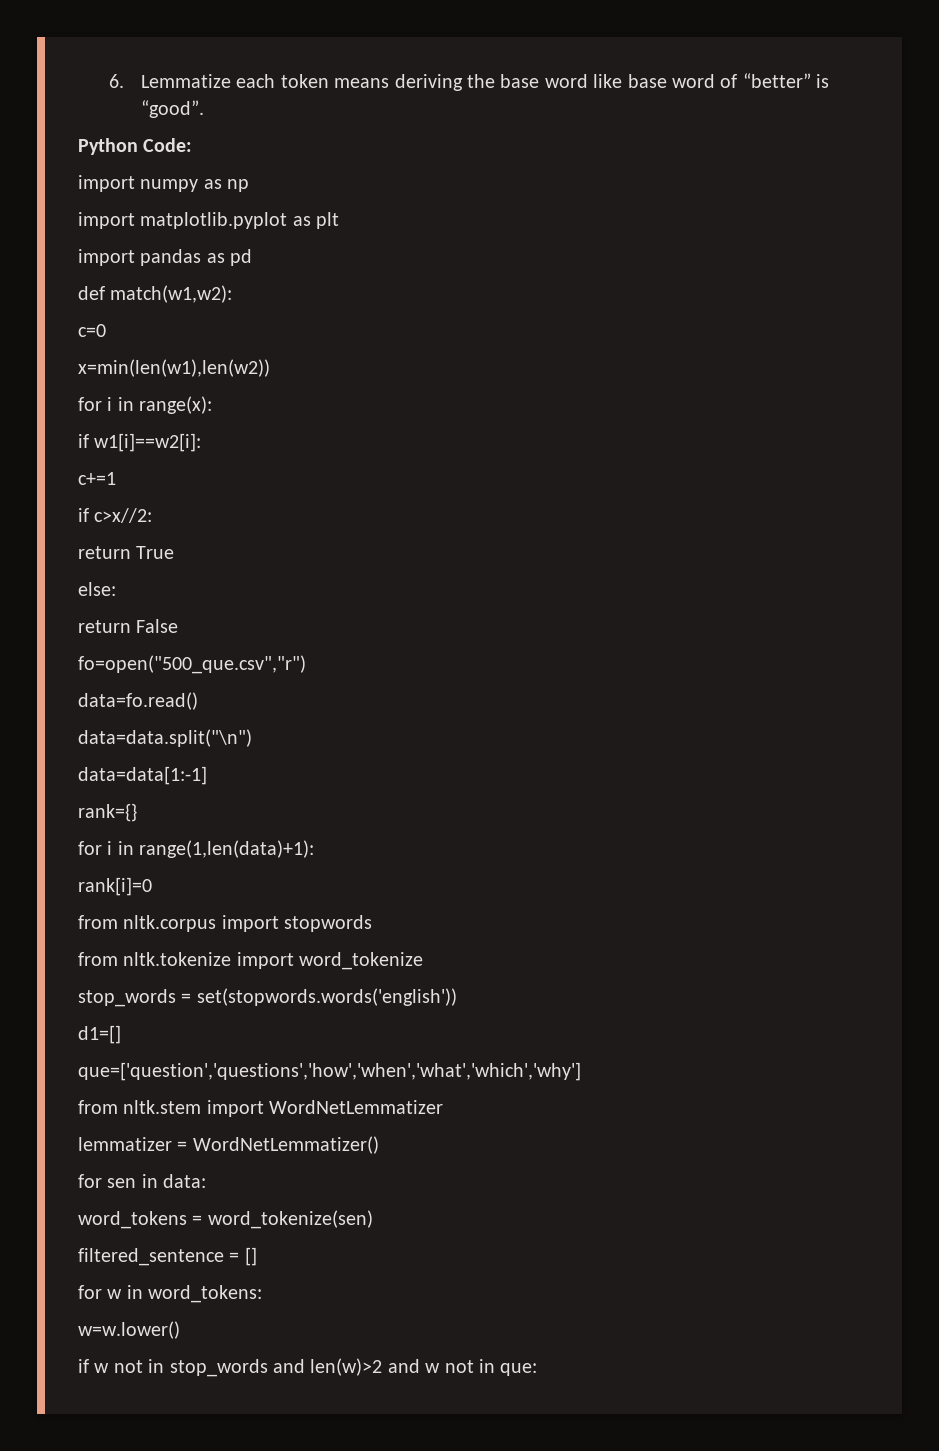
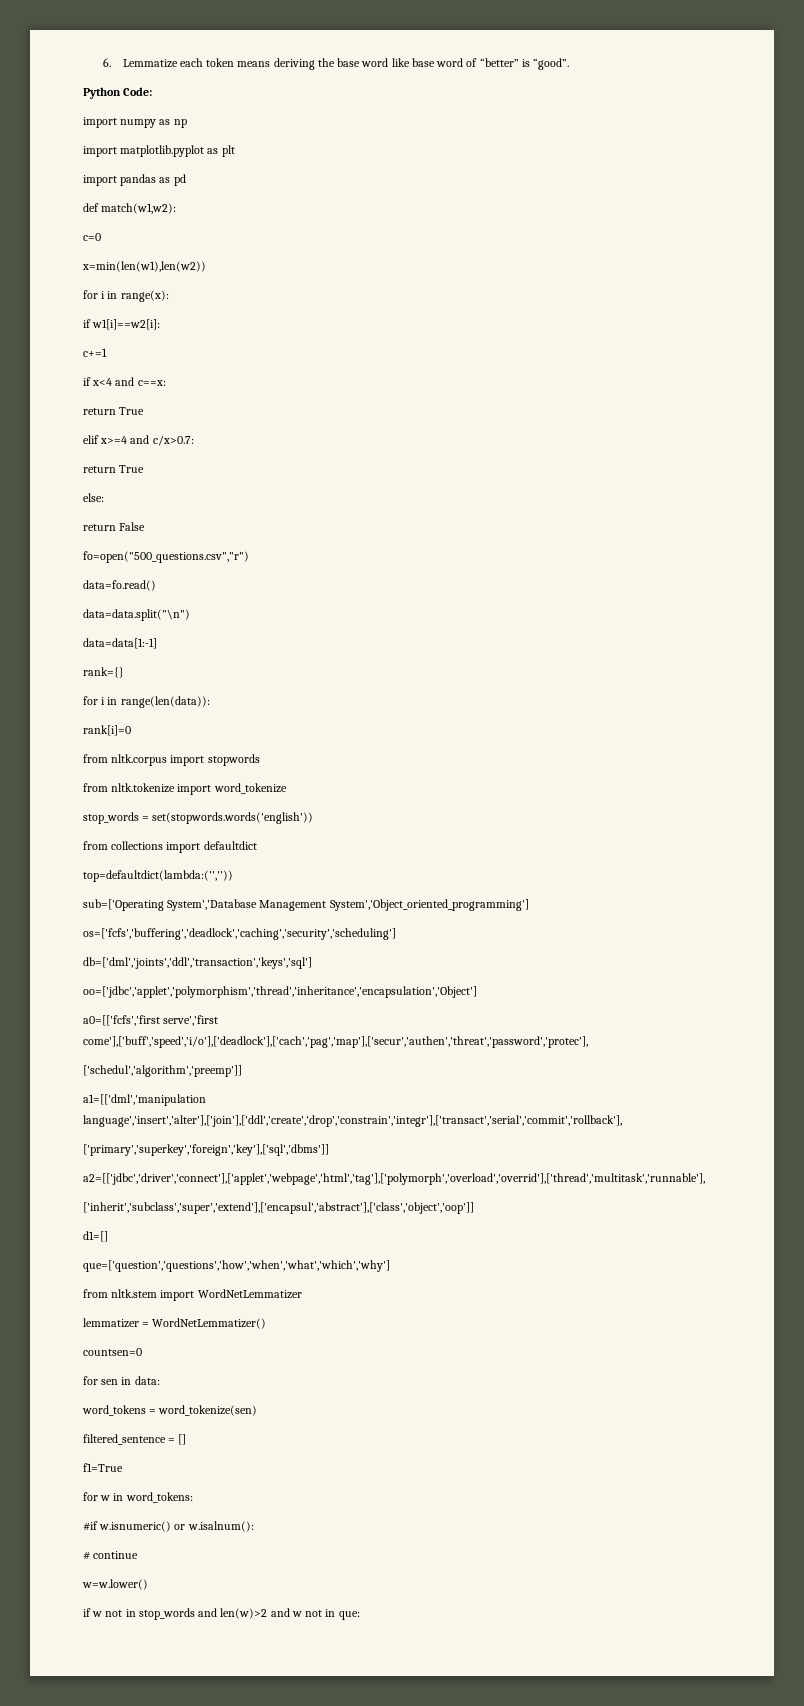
- if c>x//2:
+ if x<4 and c==x:
+ return True
+ elif x>=4 and c/x>0.7:
- fo=open("500_que.csv","r")
+ fo=open("500_questions.csv","r")
- for i in range(1,len(data)+1):
+ for i in range(len(data)):
+ from collections import defaultdict
+ top=defaultdict(lambda:('',''))
+ sub=['Operating System','Database Management System','Object_oriented_programming']
+ os=['fcfs','buffering','deadlock','caching','security','scheduling']
+ db=['dml','joints','ddl','transaction','keys','sql']
+ oo=['jdbc','applet','polymorphism','thread','inheritance','encapsulation','Object']
+ a0=[['fcfs','first serve','first come'],['buff','speed','i/o'],['deadlock'],['cach','pag','map'],['secur','authen','threat','password','protec'],
+ ['schedul','algorithm','preemp']]
+ a1=[['dml','manipulation language','insert','alter'],['join'],['ddl','create','drop','constrain','integr'],['transact','serial','commit','rollback'],
+ ['primary','superkey','foreign','key'],['sql','dbms']]
+ a2=[['jdbc','driver','connect'],['applet','webpage','html','tag'],['polymorph','overload','overrid'],['thread','multitask','runnable'],
+ ['inherit','subclass','super','extend'],['encapsul','abstract'],['class','object','oop']]
+ countsen=0
+ f1=True
+ #if w.isnumeric() or w.isalnum():
+ # continue

